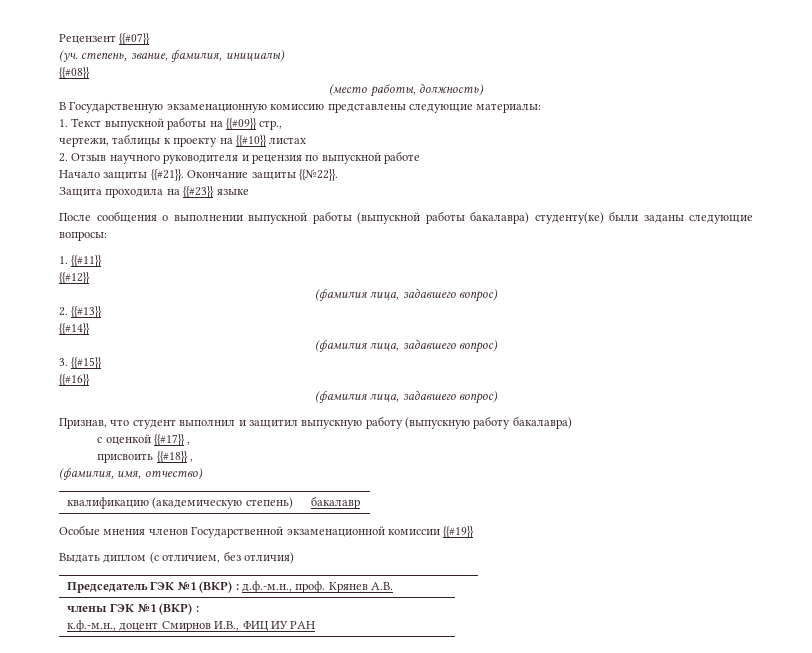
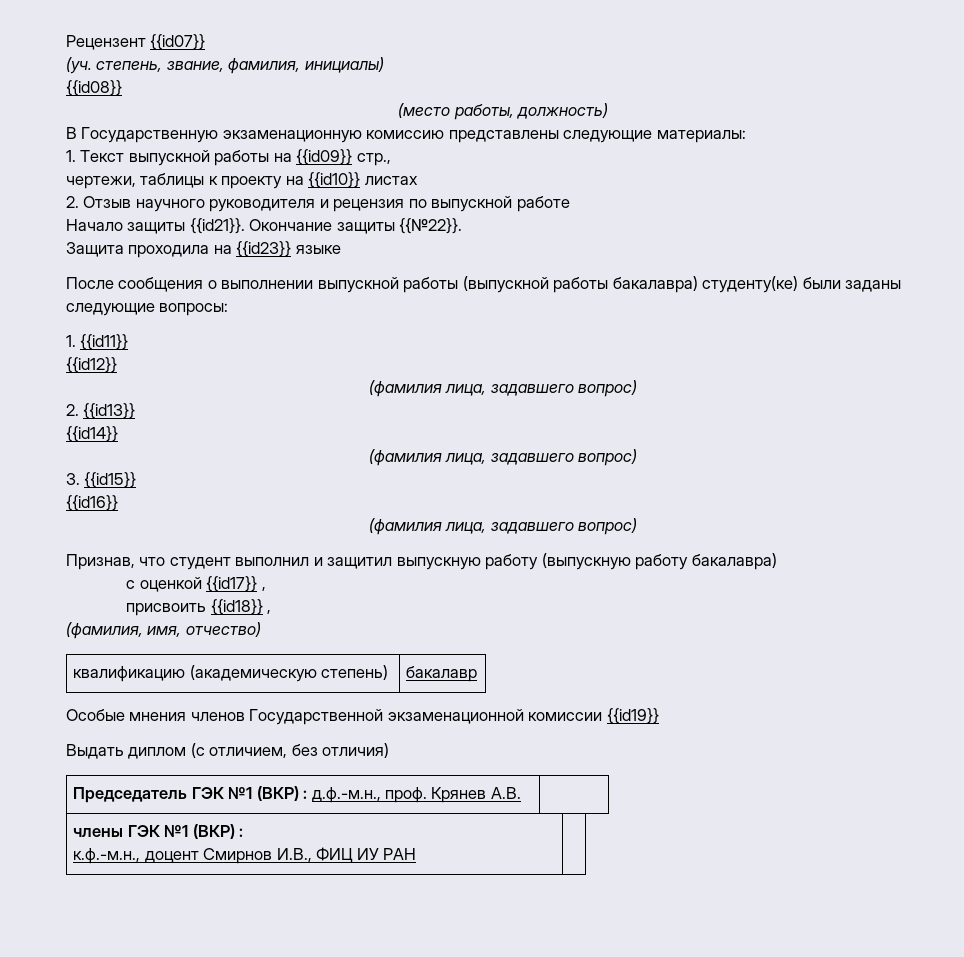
- Рецензент {{#07}}
+ Рецензент {{id07}}
- {{#08}}
+ {{id08}}
- 1. Текст выпускной работы на {{#09}} стр.,
+ 1. Текст выпускной работы на {{id09}} стр.,
- чертежи, таблицы к проекту на {{#10}} листах
+ чертежи, таблицы к проекту на {{id10}} листах
- Начало защиты {{#21}}.
+ Начало защиты {{id21}}.
- Защита проходила на {{#23}} языке
+ Защита проходила на {{id23}} языке
- 1. {{#11}}
- {{#12}}
+ 1. {{id11}}
+ {{id12}}
- 2. {{#13}}
- {{#14}}
+ 2. {{id13}}
+ {{id14}}
- 3. {{#15}}
- {{#16}}
+ 3. {{id15}}
+ {{id16}}
- с оценкой {{#17}} ,
+ с оценкой {{id17}} ,
- присвоить {{#18}} ,
+ присвоить {{id18}} ,
- Особые мнения членов Государственной экзаменационной комиссии {{#19}}
+ Особые мнения членов Государственной экзаменационной комиссии {{id19}}

